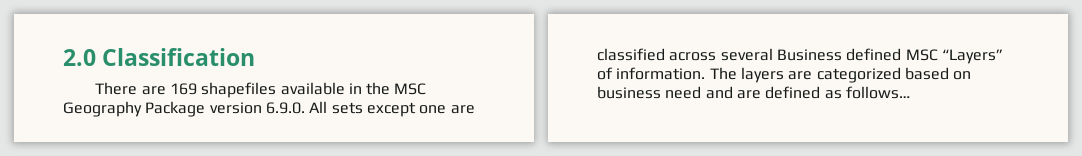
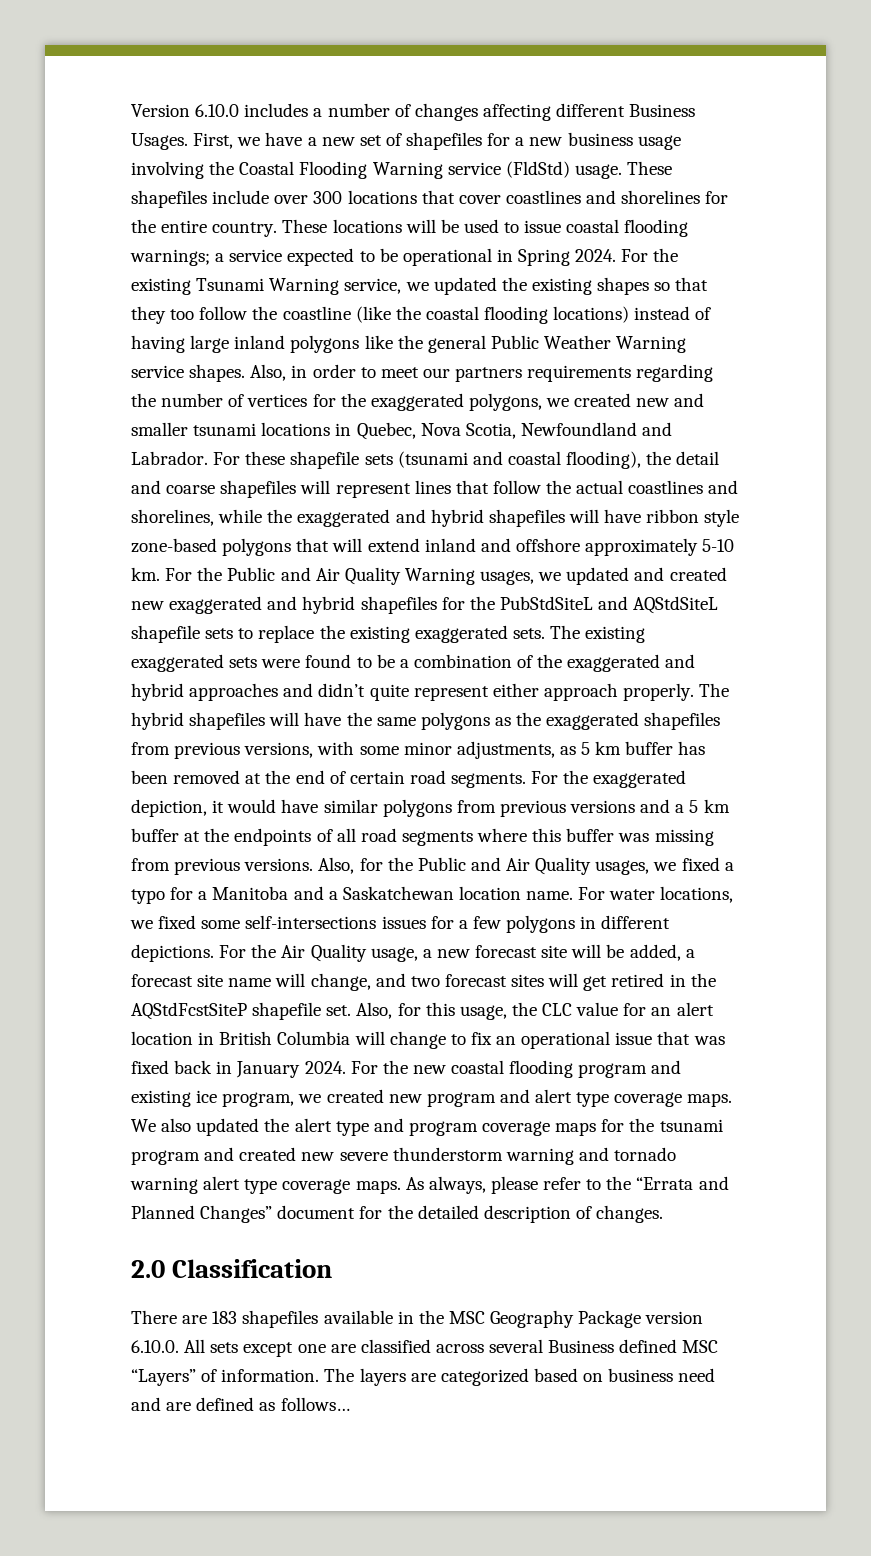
+ Version 6.10.0 includes a number of changes affecting different Business Usages. First, we have a new set of shapefiles for a new business usage involving the Coastal Flooding Warning service (FldStd) usage. These shapefiles include over 300 locations that cover coastlines and shorelines for the entire country. These locations will be used to issue coastal flooding warnings; a service expected to be operational in Spring 2024. For the existing Tsunami Warning service, we updated the existing shapes so that they too follow the coastline (like the coastal flooding locations) instead of having large inland polygons like the general Public Weather Warning service shapes. Also, in order to meet our partners requirements regarding the number of vertices for the exaggerated polygons, we created new and smaller tsunami locations in Quebec, Nova Scotia, Newfoundland and Labrador. For these shapefile sets (tsunami and coastal flooding), the detail and coarse shapefiles will represent lines that follow the actual coastlines and shorelines, while the exaggerated and hybrid shapefiles will have ribbon style zone-based polygons that will extend inland and offshore approximately 5-10 km. For the Public and Air Quality Warning usages, we updated and created new exaggerated and hybrid shapefiles for the PubStdSiteL and AQStdSiteL shapefile sets to replace the existing exaggerated sets. The existing exaggerated sets were found to be a combination of the exaggerated and hybrid approaches and didn’t quite represent either approach properly. The hybrid shapefiles will have the same polygons as the exaggerated shapefiles from previous versions, with some minor adjustments, as 5 km buffer has been removed at the end of certain road segments. For the exaggerated depiction, it would have similar polygons from previous versions and a 5 km buffer at the endpoints of all road segments where this buffer was missing from previous versions. Also, for the Public and Air Quality usages, we fixed a typo for a Manitoba and a Saskatchewan location name. For water locations, we fixed some self-intersections issues for a few polygons in different depictions. For the Air Quality usage, a new forecast site will be added, a forecast site name will change, and two forecast sites will get retired in the AQStdFcstSiteP shapefile set. Also, for this usage, the CLC value for an alert location in British Columbia will change to fix an operational issue that was fixed back in January 2024. For the new coastal flooding program and existing ice program, we created new program and alert type coverage maps. We also updated the alert type and program coverage maps for the tsunami program and created new severe thunderstorm warning and tornado warning alert type coverage maps. As always, please refer to the “Errata and Planned Changes” document for the detailed description of changes.
- There are 169 shapefiles available in the MSC Geography Package version 6.9.0. All sets except one are classified across several Business defined MSC “Layers” of information.
+ There are 183 shapefiles available in the MSC Geography Package version 6.10.0. All sets except one are classified across several Business defined MSC “Layers” of information.

